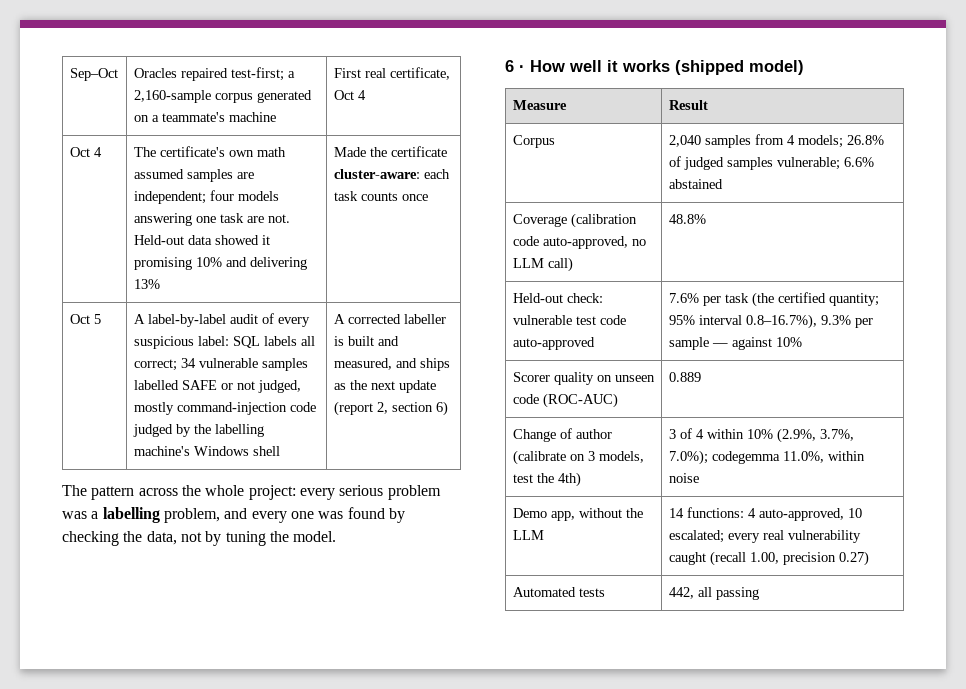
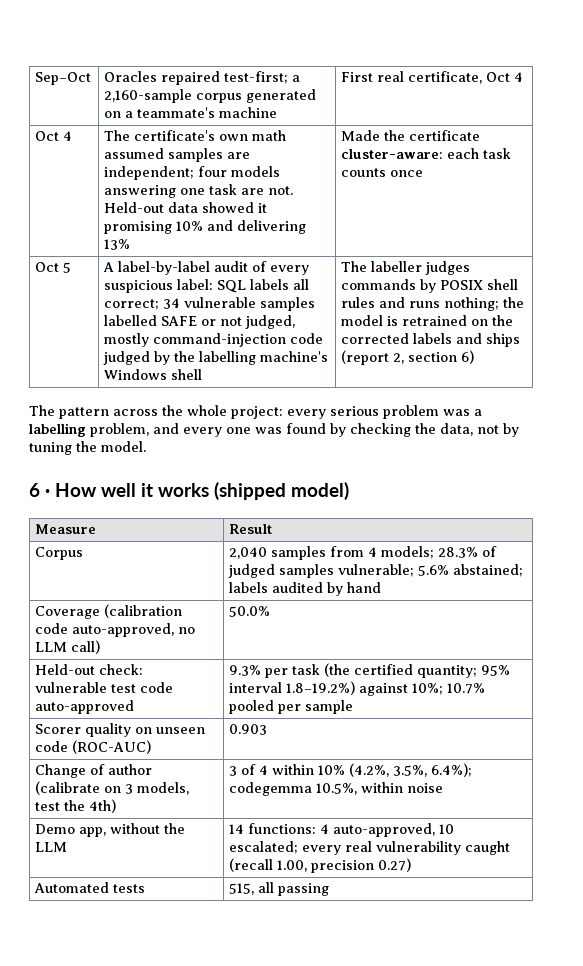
- A corrected labeller is built and measured, and ships as the next update (report 2, section 6)
+ The labeller judges commands by POSIX shell rules and runs nothing; the model is retrained on the corrected labels and ships (report 2, section 6)
- Corpus | 2,040 samples from 4 models; 26.8% of judged samples vulnerable; 6.6% abstained
+ Corpus | 2,040 samples from 4 models; 28.3% of judged samples vulnerable; 5.6% abstained; labels audited by hand
- Coverage (calibration code auto-approved, no LLM call) | 48.8%
+ Coverage (calibration code auto-approved, no LLM call) | 50.0%
- Held-out check: vulnerable test code auto-approved | 7.6% per task (the certified quantity; 95% interval 0.8–16.7%), 9.3% per sample — against 10%
+ Held-out check: vulnerable test code auto-approved | 9.3% per task (the certified quantity; 95% interval 1.8–19.2%) against 10%; 10.7% pooled per sample
- Scorer quality on unseen code (ROC-AUC) | 0.889
+ Scorer quality on unseen code (ROC-AUC) | 0.903
- Change of author (calibrate on 3 models, test the 4th) | 3 of 4 within 10% (2.9%, 3.7%, 7.0%); codegemma 11.0%, within noise
+ Change of author (calibrate on 3 models, test the 4th) | 3 of 4 within 10% (4.2%, 3.5%, 6.4%); codegemma 10.5%, within noise
- Automated tests | 442, all passing
+ Automated tests | 515, all passing

